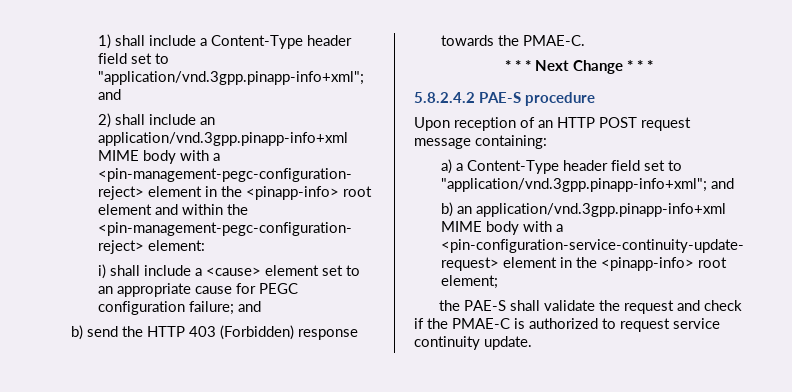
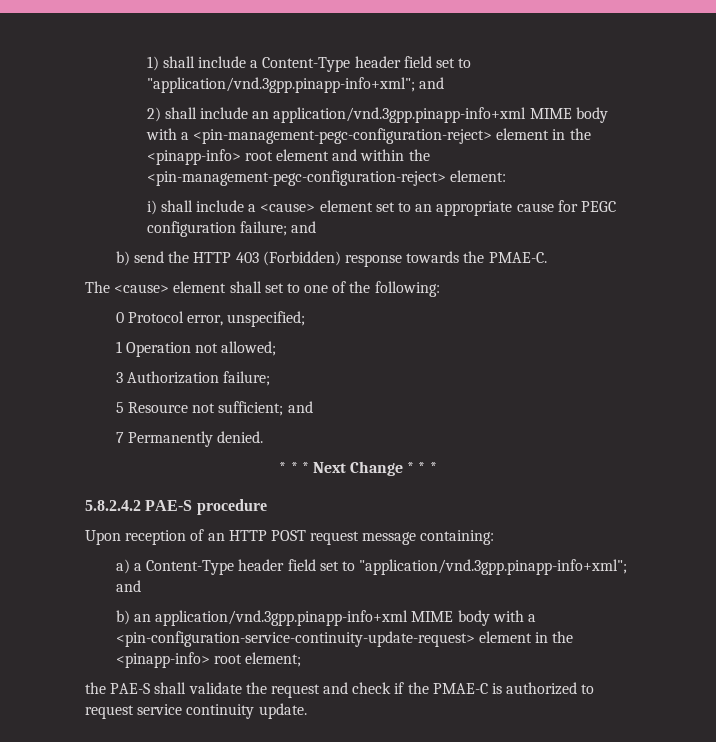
+ The <cause> element shall set to one of the following:
+ 0 Protocol error, unspecified;
+ 1 Operation not allowed;
+ 3 Authorization failure;
+ 5 Resource not sufficient; and
+ 7 Permanently denied.

